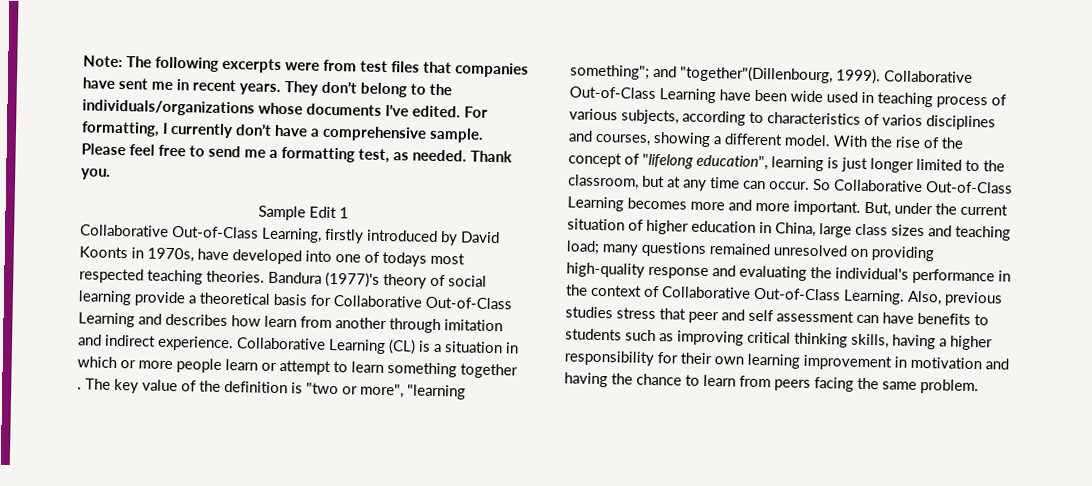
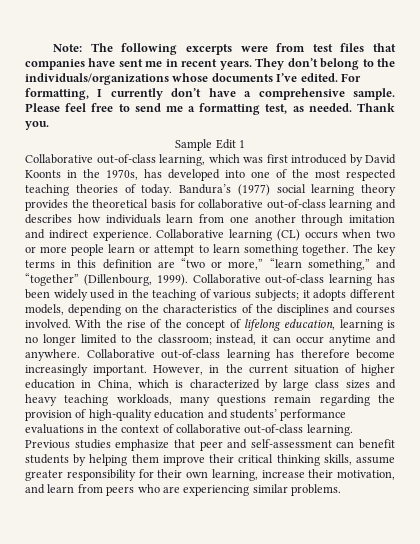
- Collaborative Out-of-Class Learning, firstly introduced by David Koonts in 1970s, have developed into one of todays most respected teaching theories. Bandura (1977)'s theory of social learning provide a theoretical basis for Collaborative Out-of-Class Learning and describes how learn from another through imitation and indirect experience.
+ Collaborative out-of-class learning, which was first introduced by David Koonts in the 1970s, has developed into one of the most respected teaching theories of today. Bandura’s (1977) social learning theory provides the theoretical basis for collaborative out-of-class learning and describes how individuals learn from one another through imitation and indirect experience.
- Collaborative Learning (CL) is a situation in which or more people learn or attempt to learn something together . The key value of the definition is "two or more", "learning something"; and "together"(Dillenbourg, 1999). Collaborative Out-of-Class Learning have been wide used in teaching process of various subjects, according to characteristics of varios disciplines and courses, showing a different model.
+ Collaborative learning (CL) occurs when two or more people learn or attempt to learn something together. The key terms in this definition are “two or more,” “learn something,” and “together” (Dillenbourg, 1999). Collaborative out-of-class learning has been widely used in the teaching of various subjects; it adopts different models, depending on the characteristics of the disciplines and courses involved.
- With the rise of the concept of "lifelong education", learning is just longer limited to the classroom, but at any time can occur. So Collaborative Out-of-Class Learning becomes more and more important. But, under the current situation of higher education in China, large class sizes and teaching load; many questions remained unresolved on providing high-quality response and evaluating the individual's performance in the context of Collaborative Out-of-Class Learning. Also, previous studies stress that peer and self assessment can have benefits to students such as improving critical thinking skills, having a higher responsibility for their own learning improvement in motivation and having the chance to learn from peers facing the same problem.
+ With the rise of the concept of lifelong education, learning is no longer limited to the classroom; instead, it can occur anytime and anywhere. Collaborative out-of-class learning has therefore become increasingly important. However, in the current situation of higher education in China, which is characterized by large class sizes and heavy teaching workloads, many questions remain regarding the provision of high-quality education and students’ performance evaluations in the context of collaborative out-of-class learning. Previous studies emphasize that peer and self-assessment can benefit students by helping them improve their critical thinking skills, assume greater responsibility for their own learning, increase their motivation, and learn from peers who are experiencing similar problems.

